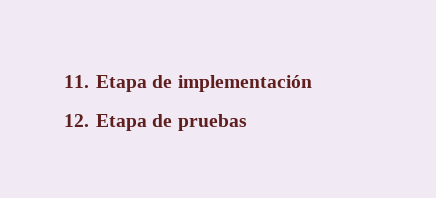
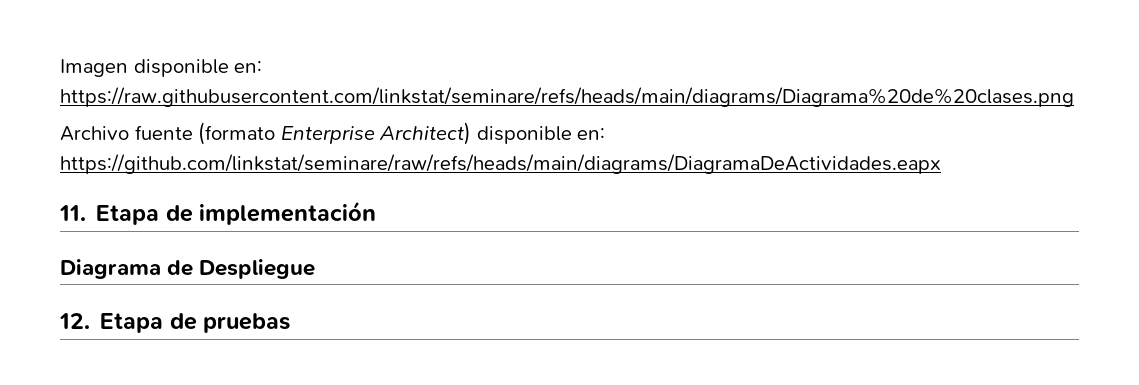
+ Imagen disponible en: https://raw.githubusercontent.com/linkstat/seminare/refs/heads/main/diagrams/Diagrama%20de%20clases.png
+ Archivo fuente (formato Enterprise Architect) disponible en: https://github.com/linkstat/seminare/raw/refs/heads/main/diagrams/DiagramaDeActividades.eapx
+ Diagrama de Despliegue

